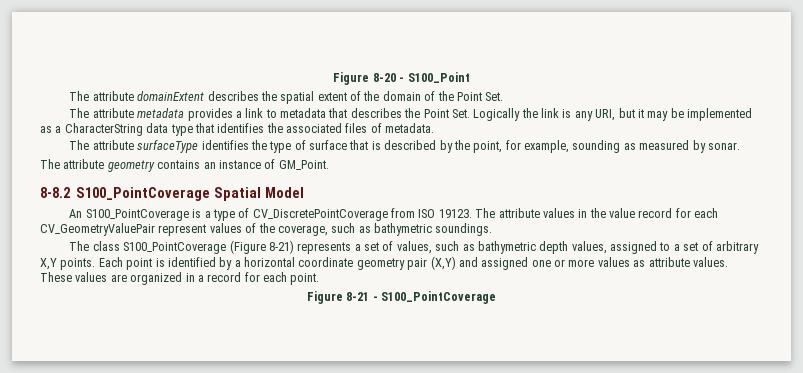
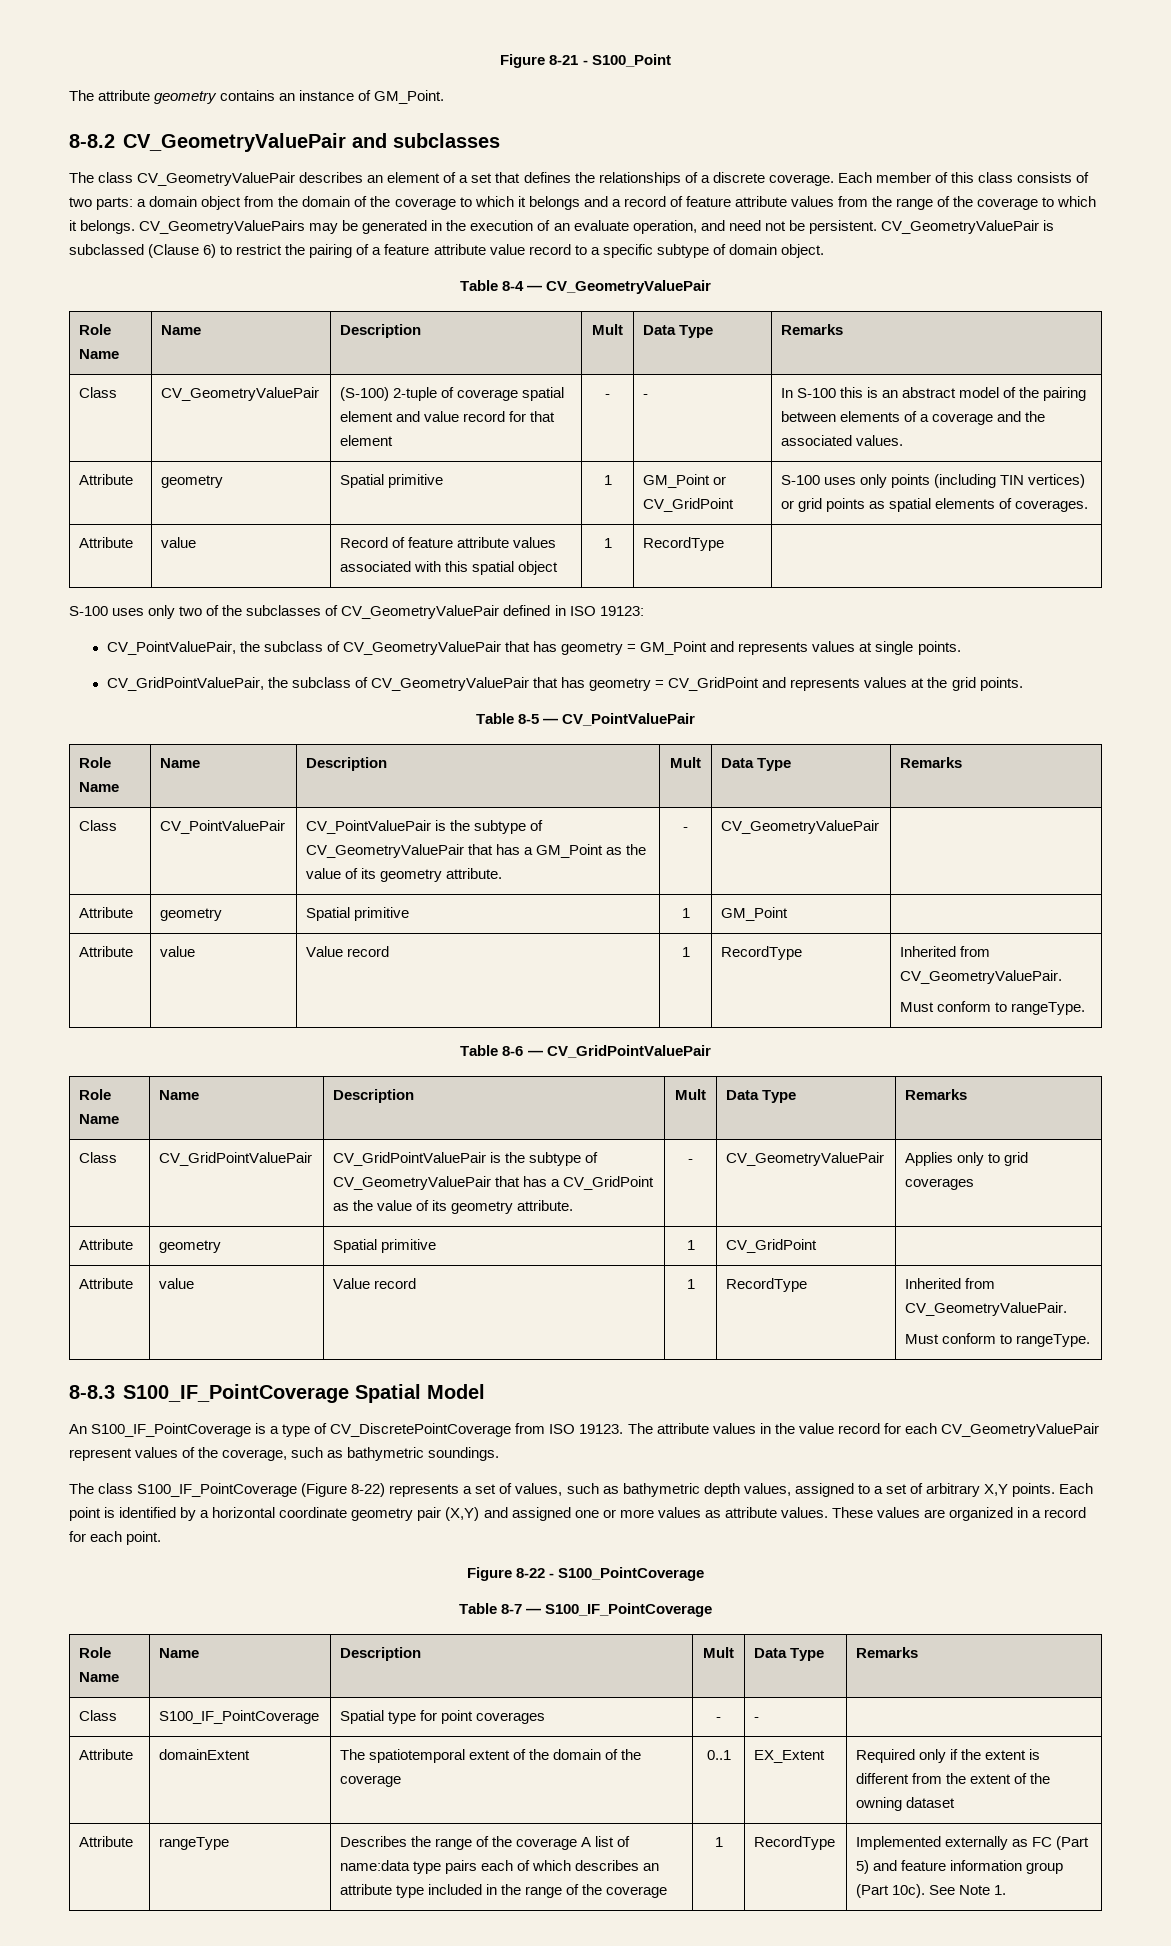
- Figure 8-20 - S100_Point
+ Figure 8-21 - S100_Point
- The attribute domainExtent describes the spatial extent of the domain of the Point Set.
- The attribute metadata provides a link to metadata that describes the Point Set. Logically the link is any URI, but it may be implemented as a CharacterString data type that identifies the associated files of metadata.
- The attribute surfaceType identifies the type of surface that is described by the point, for example, sounding as measured by sonar.
- 8-8.2 S100_PointCoverage Spatial Model
+ 8-8.2 CV_GeometryValuePair and subclasses
+ The class CV_GeometryValuePair describes an element of a set that defines the relationships of a discrete coverage. Each member of this class consists of two parts: a domain object from the domain of the coverage to which it belongs and a record of feature attribute values from the range of the coverage to which it belongs. CV_GeometryValuePairs may be generated in the execution of an evaluate operation, and need not be persistent. CV_GeometryValuePair is subclassed (Clause 6) to restrict the pairing of a feature attribute value record to a specific subtype of domain object.
+ Table 8-4 — CV_GeometryValuePair
+ Role Name | Name | Description | Mult | Data Type | Remarks
+ Class | CV_GeometryValuePair | (S-100) 2-tuple of coverage spatial element and value record for that element | - | - | In S-100 this is an abstract model of the pairing between elements of a coverage and the associated values.
+ Attribute | geometry | Spatial primitive | 1 | GM_Point or CV_GridPoint | S-100 uses only points (including TIN vertices) or grid points as spatial elements of coverages.
+ Attribute | value | Record of feature attribute values associated with this spatial object | 1 | RecordType |
+ S-100 uses only two of the subclasses of CV_GeometryValuePair defined in ISO 19123:
+ CV_PointValuePair, the subclass of CV_GeometryValuePair that has geometry = GM_Point and represents values at single points.
+ CV_GridPointValuePair, the subclass of CV_GeometryValuePair that has geometry = CV_GridPoint and represents values at the grid points.
+ Table 8-5 — CV_PointValuePair
+ Role Name | Name | Description | Mult | Data Type | Remarks
+ Class | CV_PointValuePair | CV_PointValuePair is the subtype of CV_GeometryValuePair that has a GM_Point as the value of its geometry attribute. | - | CV_GeometryValuePair |
+ Attribute | geometry | Spatial primitive | 1 | GM_Point |
+ Attribute | value | Value record | 1 | RecordType | Inherited from CV_GeometryValuePair.
+ Must conform to rangeType.
+ Table 8-6 — CV_GridPointValuePair
+ Role Name | Name | Description | Mult | Data Type | Remarks
+ Class | CV_GridPointValuePair | CV_GridPointValuePair is the subtype of CV_GeometryValuePair that has a CV_GridPoint as the value of its geometry attribute. | - | CV_GeometryValuePair | Applies only to grid coverages
+ Attribute | geometry | Spatial primitive | 1 | CV_GridPoint |
+ Attribute | value | Value record | 1 | RecordType | Inherited from CV_GeometryValuePair.
+ Must conform to rangeType.
+ 8-8.3 S100_IF_PointCoverage Spatial Model
- An S100_PointCoverage is a type of CV_DiscretePointCoverage from ISO 19123.
+ An S100_IF_PointCoverage is a type of CV_DiscretePointCoverage from ISO 19123.
- The class S100_PointCoverage (Figure 8-21) represents a set of values, such as bathymetric depth values, assigned to a set of arbitrary X,Y points.
+ The class S100_IF_PointCoverage (Figure 8-22) represents a set of values, such as bathymetric depth values, assigned to a set of arbitrary X,Y points.
- Figure 8-21 - S100_PointCoverage
+ Figure 8-22 - S100_PointCoverage
+ Table 8-7 — S100_IF_PointCoverage
+ Role Name | Name | Description | Mult | Data Type | Remarks
+ Class | S100_IF_PointCoverage | Spatial type for point coverages | - | - |
+ Attribute | domainExtent | The spatiotemporal extent of the domain of the coverage | 0..1 | EX_Extent | Required only if the extent is different from the extent of the owning dataset
+ Attribute | rangeType | Describes the range of the coverage A list of name:data type pairs each of which describes an attribute type included in the range of the coverage | 1 | RecordType | Implemented externally as FC (Part 5) and feature information group (Part 10c). See Note 1.

